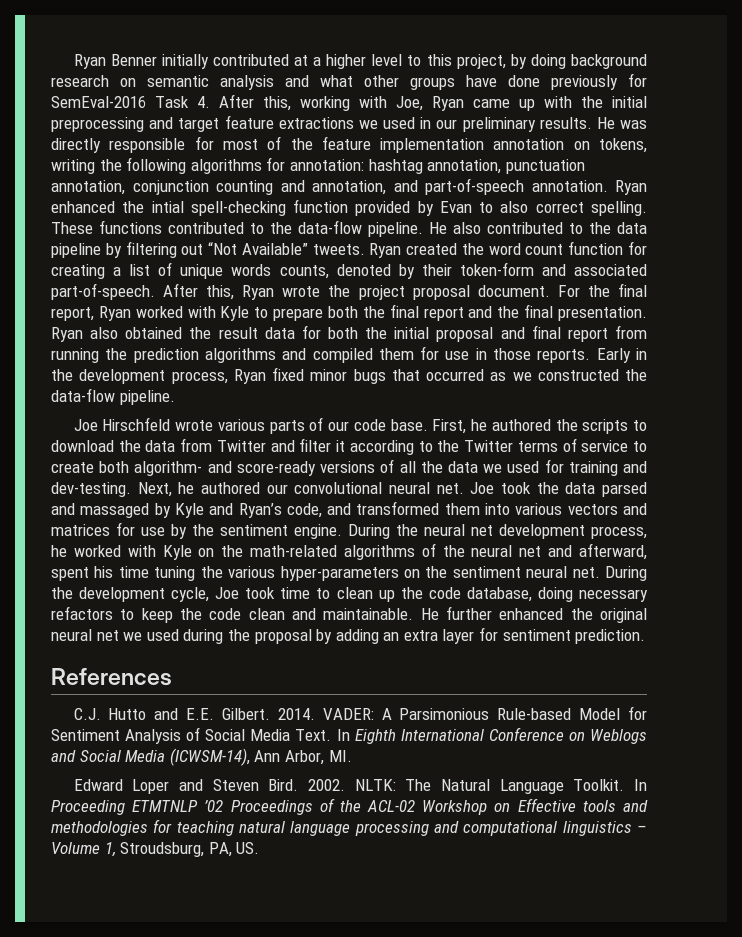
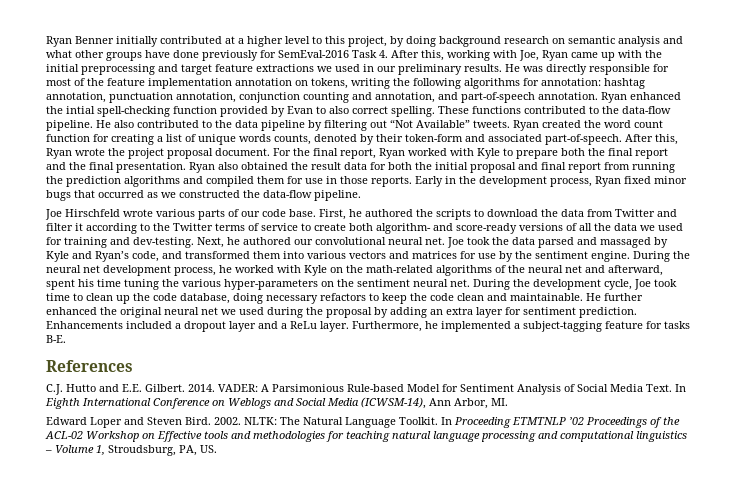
+ Enhancements included a dropout layer and a ReLu layer. Furthermore, he implemented a subject-tagging feature for tasks B-E.

